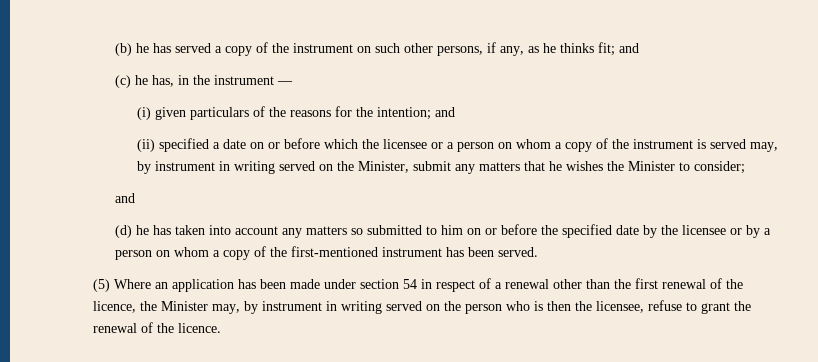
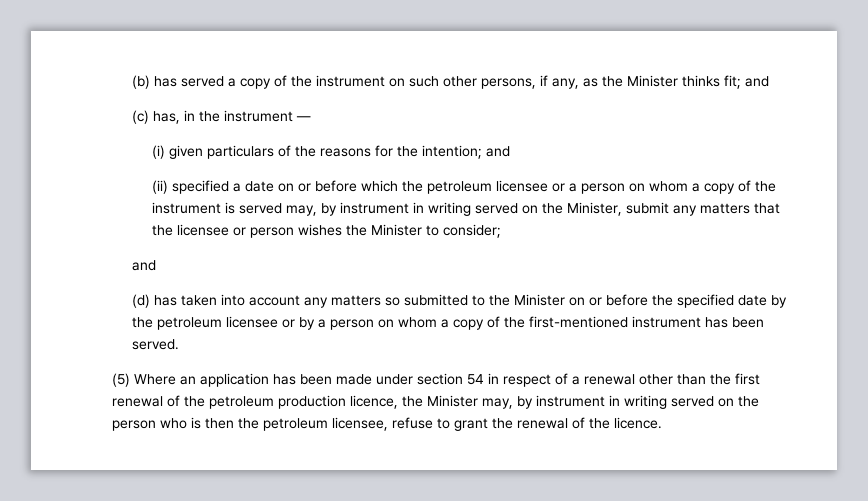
- (b) he has served a copy of the instrument on such other persons, if any, as he thinks fit; and
+ (b) has served a copy of the instrument on such other persons, if any, as the Minister thinks fit; and
- (c) he has, in the instrument —
+ (c) has, in the instrument —
- (ii) specified a date on or before which the licensee or a person on whom a copy of the instrument is served may, by instrument in writing served on the Minister, submit any matters that he wishes the Minister to consider;
+ (ii) specified a date on or before which the petroleum licensee or a person on whom a copy of the instrument is served may, by instrument in writing served on the Minister, submit any matters that the licensee or person wishes the Minister to consider;
- (d) he has taken into account any matters so submitted to him on or before the specified date by the licensee or by a person on whom a copy of the first-mentioned instrument has been served.
+ (d) has taken into account any matters so submitted to the Minister on or before the specified date by the petroleum licensee or by a person on whom a copy of the first-mentioned instrument has been served.
- (5) Where an application has been made under section 54 in respect of a renewal other than the first renewal of the licence, the Minister may, by instrument in writing served on the person who is then the licensee, refuse to grant the renewal of the licence.
+ (5) Where an application has been made under section 54 in respect of a renewal other than the first renewal of the petroleum production licence, the Minister may, by instrument in writing served on the person who is then the petroleum licensee, refuse to grant the renewal of the licence.

